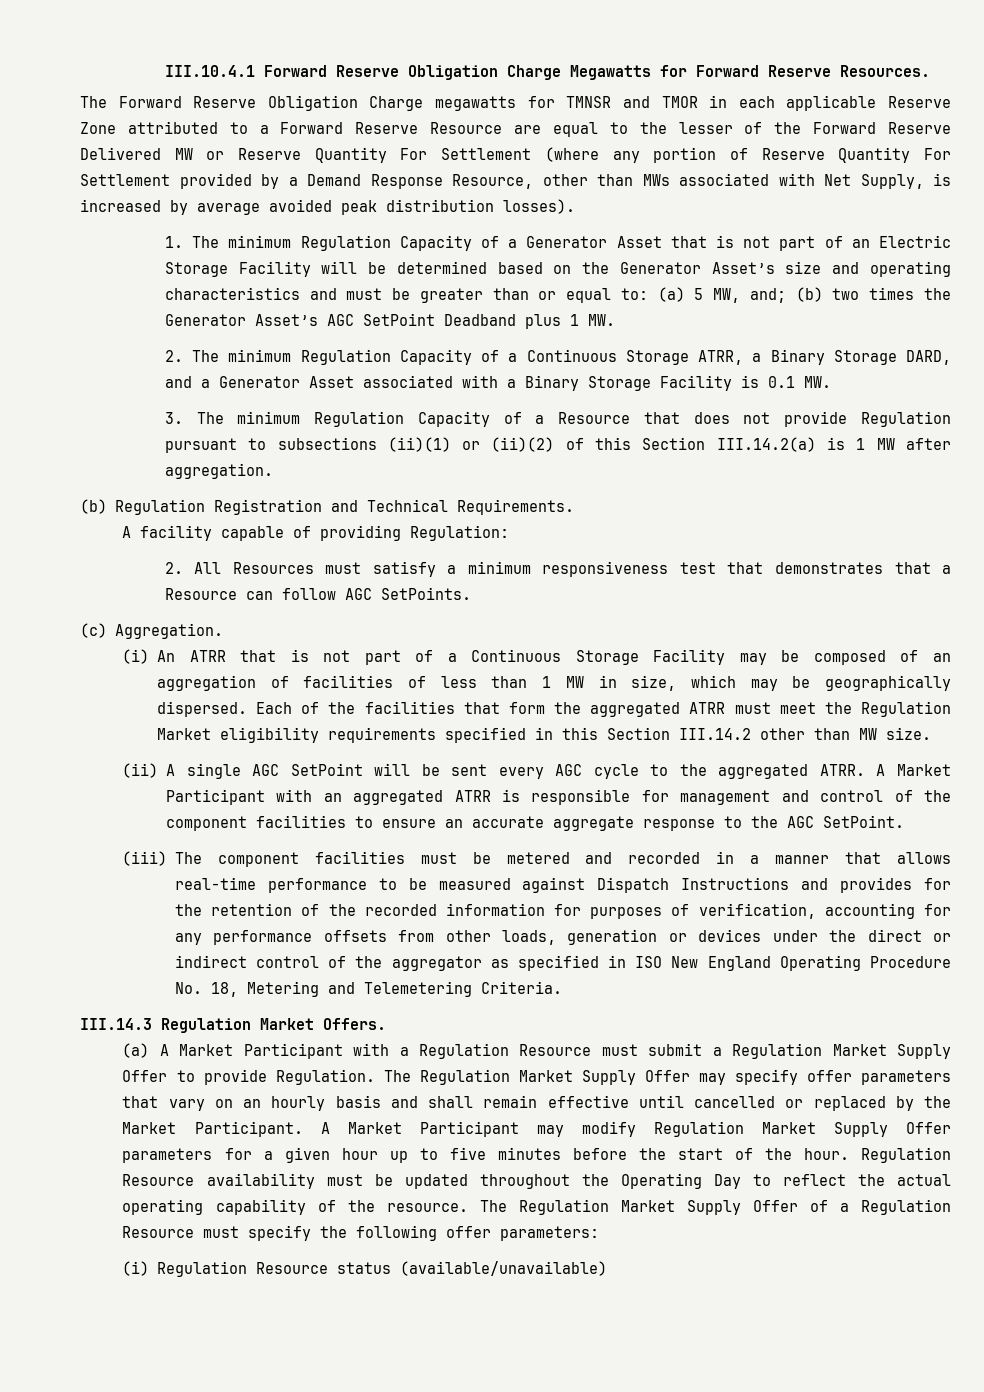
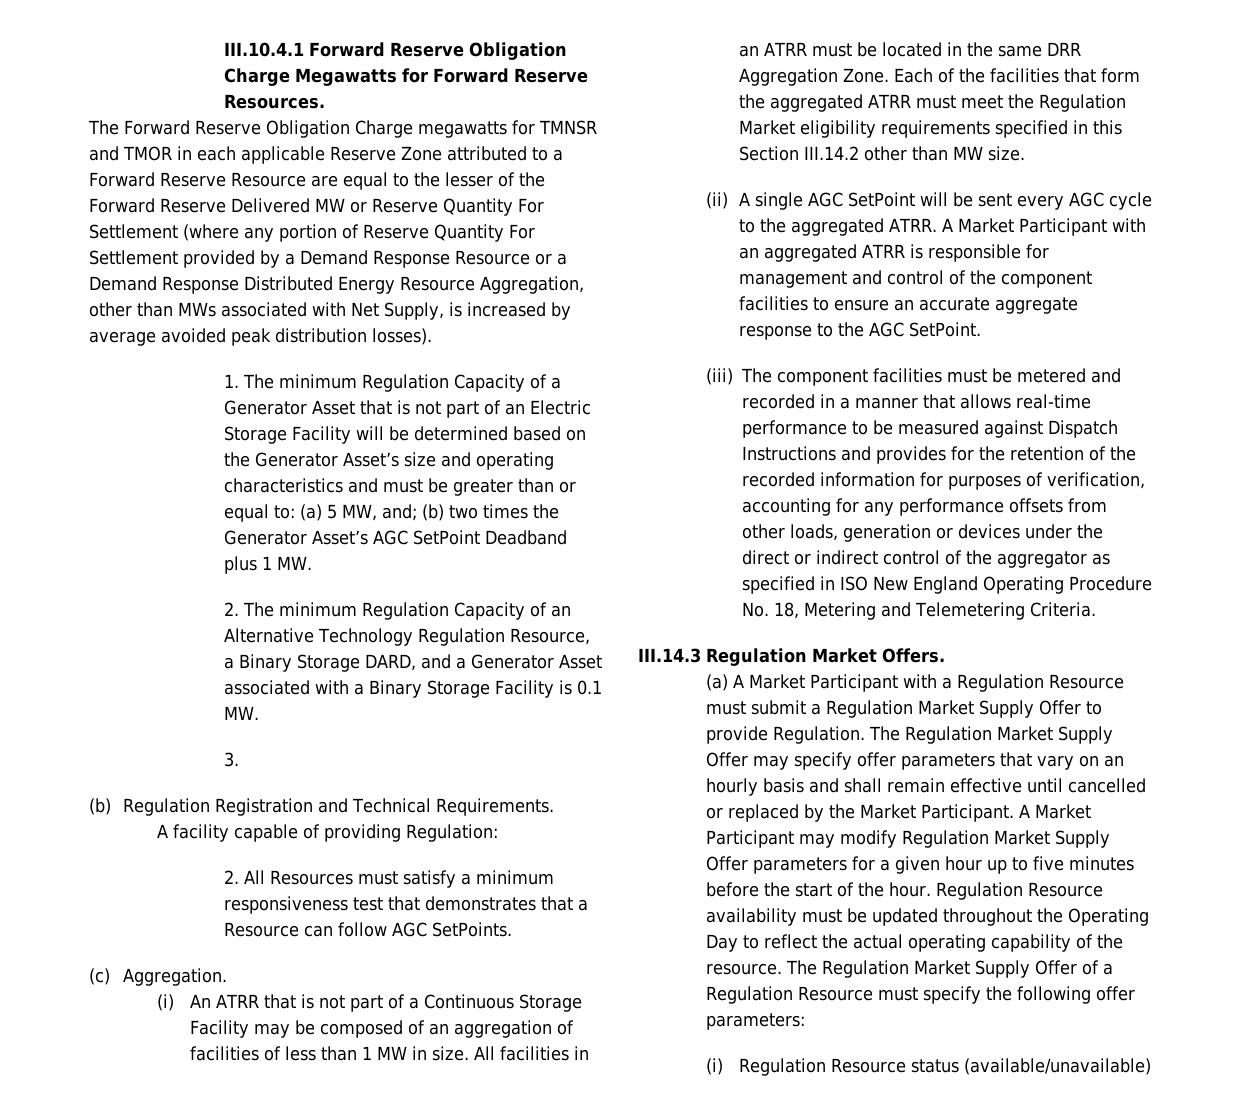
- The Forward Reserve Obligation Charge megawatts for TMNSR and TMOR in each applicable Reserve Zone attributed to a Forward Reserve Resource are equal to the lesser of the Forward Reserve Delivered MW or Reserve Quantity For Settlement (where any portion of Reserve Quantity For Settlement provided by a Demand Response Resource, other than MWs associated with Net Supply, is increased by average avoided peak distribution losses).
+ The Forward Reserve Obligation Charge megawatts for TMNSR and TMOR in each applicable Reserve Zone attributed to a Forward Reserve Resource are equal to the lesser of the Forward Reserve Delivered MW or Reserve Quantity For Settlement (where any portion of Reserve Quantity For Settlement provided by a Demand Response Resource or a Demand Response Distributed Energy Resource Aggregation, other than MWs associated with Net Supply, is increased by average avoided peak distribution losses).
- 2. The minimum Regulation Capacity of a Continuous Storage ATRR, a Binary Storage DARD, and a Generator Asset associated with a Binary Storage Facility is 0.1 MW.
+ 2. The minimum Regulation Capacity of an Alternative Technology Regulation Resource, a Binary Storage DARD, and a Generator Asset associated with a Binary Storage Facility is 0.1 MW.
- 3. The minimum Regulation Capacity of a Resource that does not provide Regulation pursuant to subsections (ii)(1) or (ii)(2) of this Section III.14.2(a) is 1 MW after aggregation.
+ 3.
- (i) An ATRR that is not part of a Continuous Storage Facility may be composed of an aggregation of facilities of less than 1 MW in size, which may be geographically dispersed.
+ (i) An ATRR that is not part of a Continuous Storage Facility may be composed of an aggregation of facilities of less than 1 MW in size. All facilities in an ATRR must be located in the same DRR Aggregation Zone.

